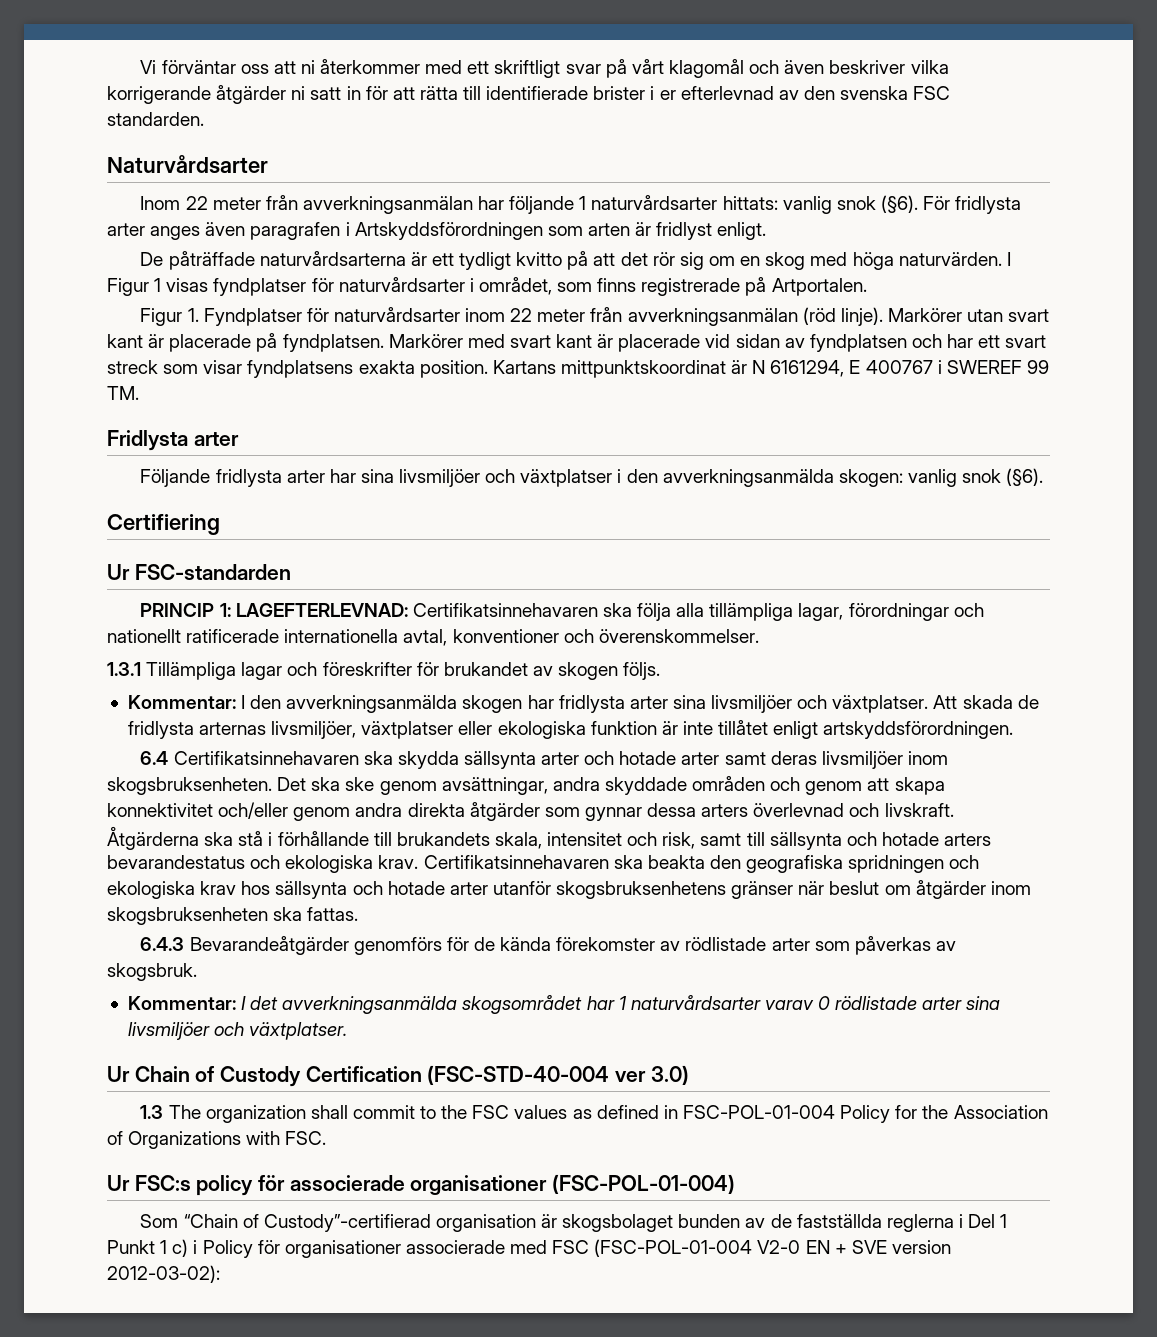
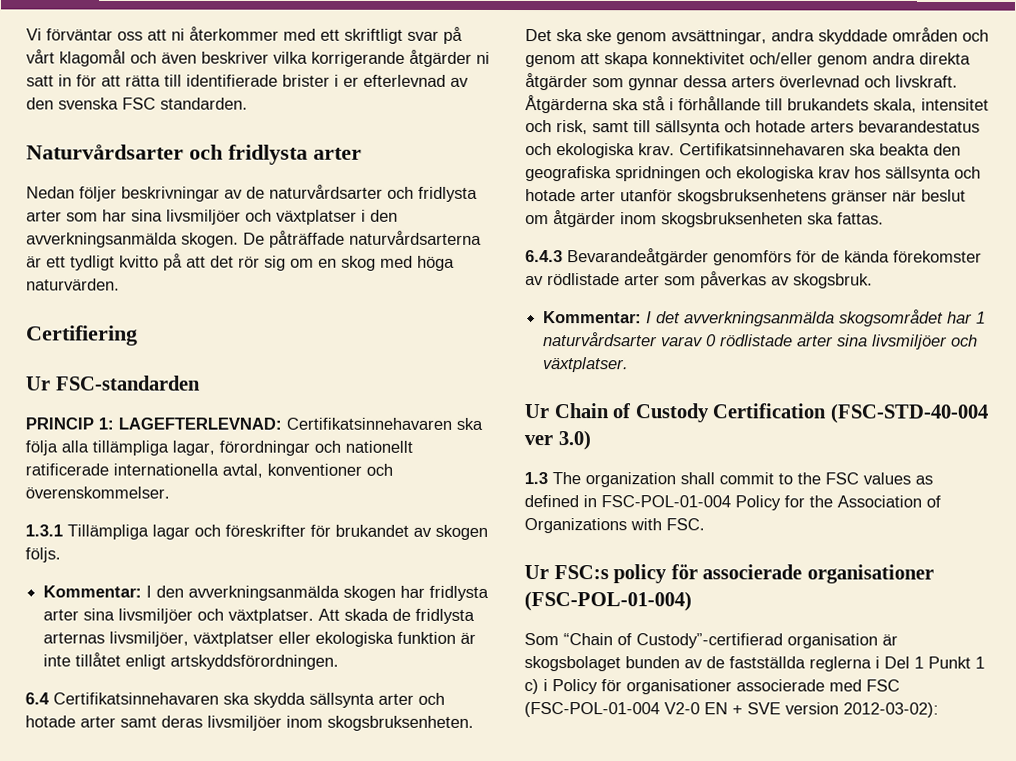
- Naturvårdsarter
- Inom 22 meter från avverkningsanmälan har följande 1 naturvårdsarter hittats: vanlig snok (§6). För fridlysta arter anges även paragrafen i Artskyddsförordningen som arten är fridlyst enligt.
- De påträffade naturvårdsarterna är ett tydligt kvitto på att det rör sig om en skog med höga naturvärden. I Figur 1 visas fyndplatser för naturvårdsarter i området, som finns registrerade på Artportalen.
- Figur 1. Fyndplatser för naturvårdsarter inom 22 meter från avverkningsanmälan (röd linje). Markörer utan svart kant är placerade på fyndplatsen. Markörer med svart kant är placerade vid sidan av fyndplatsen och har ett svart streck som visar fyndplatsens exakta position. Kartans mittpunktskoordinat är N 6161294, E 400767 i SWEREF 99 TM.
- Fridlysta arter
- Följande fridlysta arter har sina livsmiljöer och växtplatser i den avverkningsanmälda skogen: vanlig snok (§6).
+ Naturvårdsarter och fridlysta arter
+ Nedan följer beskrivningar av de naturvårdsarter och fridlysta arter som har sina livsmiljöer och växtplatser i den avverkningsanmälda skogen. De påträffade naturvårdsarterna är ett tydligt kvitto på att det rör sig om en skog med höga naturvärden.

